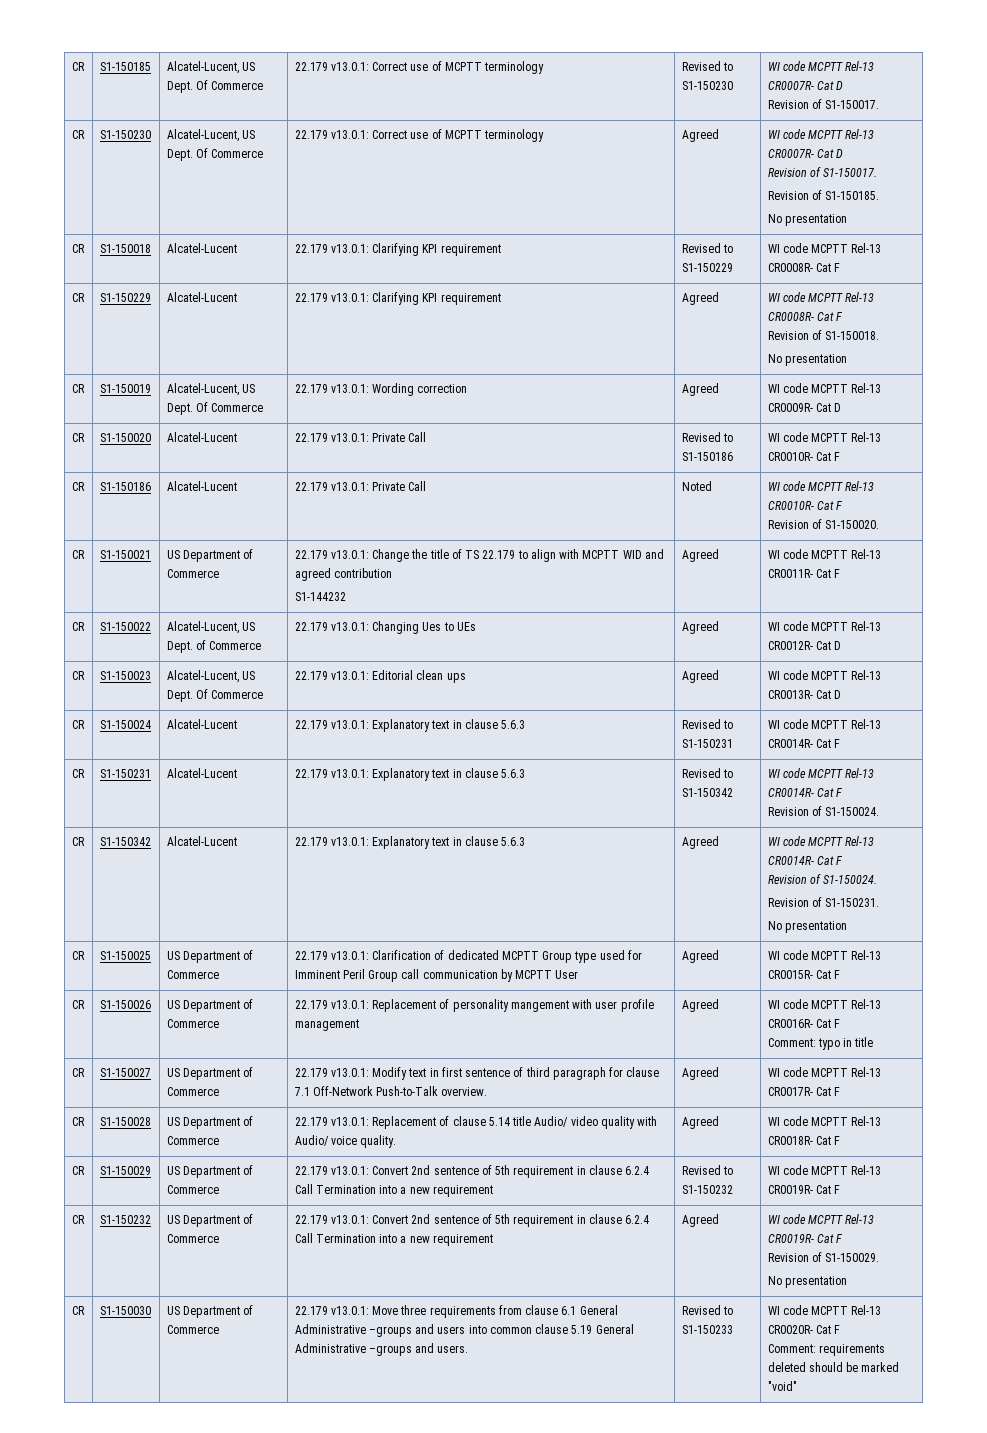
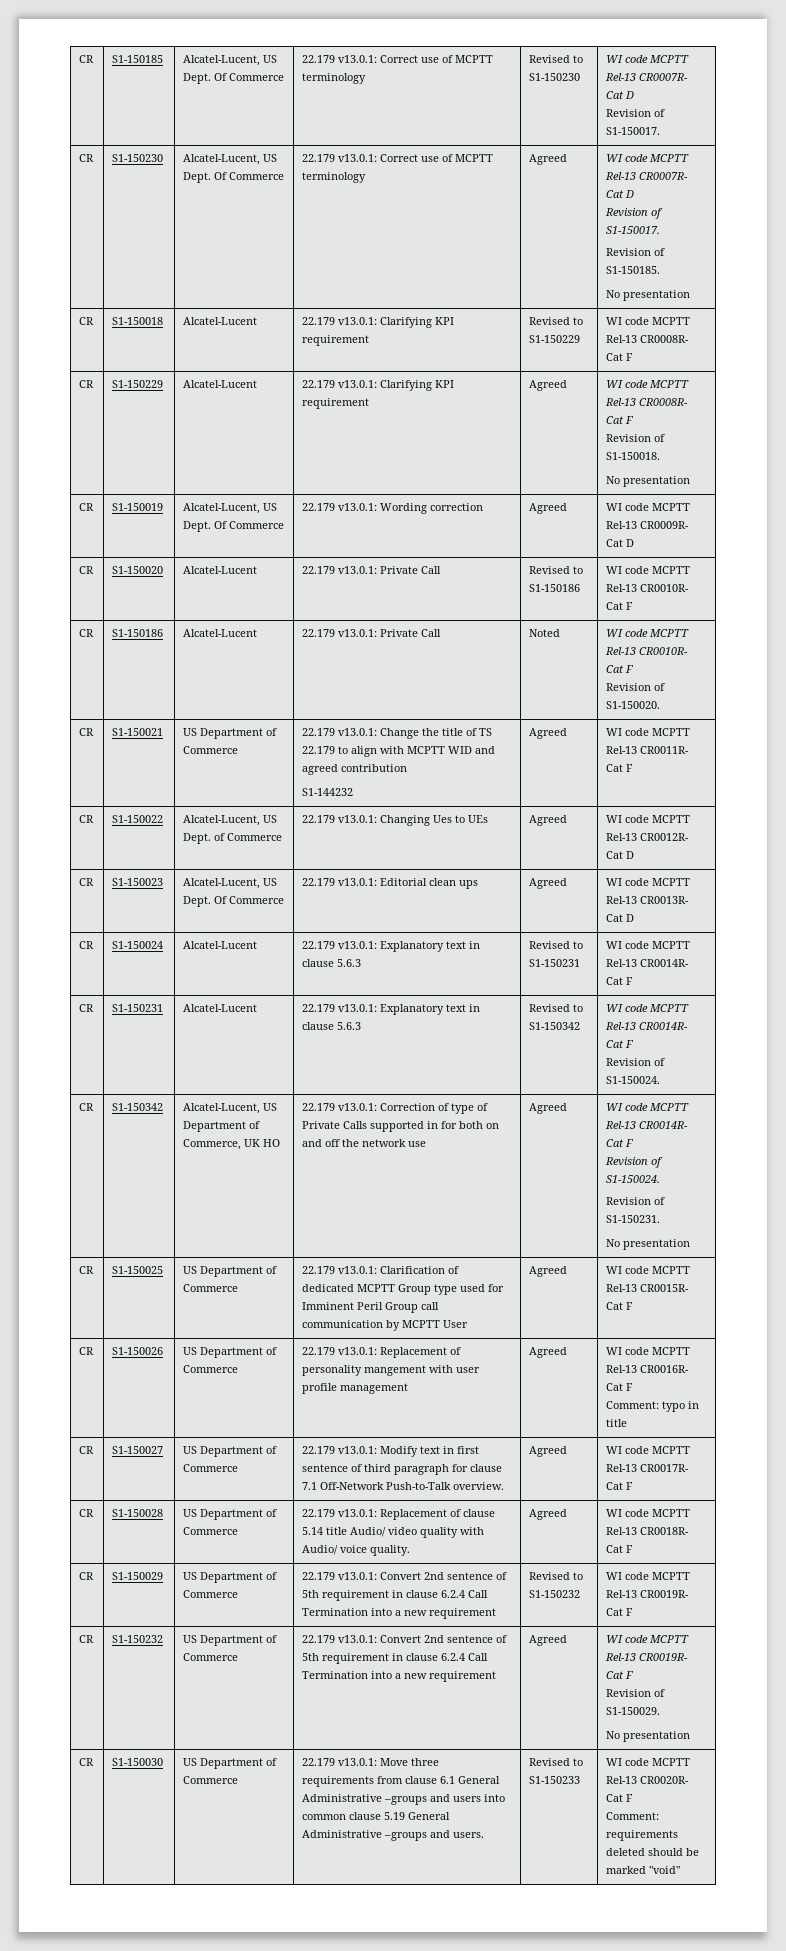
- S1-150342 | Alcatel-Lucent | 22.179 v13.0.1: Explanatory text in clause 5.6.3
+ S1-150342 | Alcatel-Lucent, US Department of Commerce, UK HO | 22.179 v13.0.1: Correction of type of Private Calls supported in for both on and off the network use

